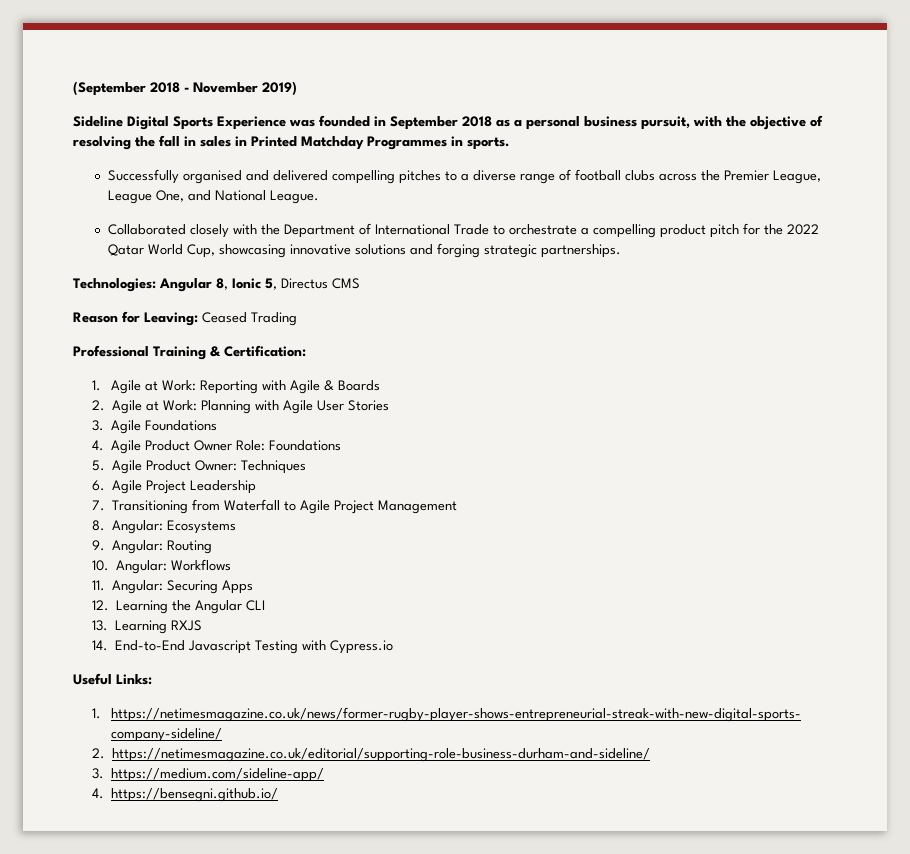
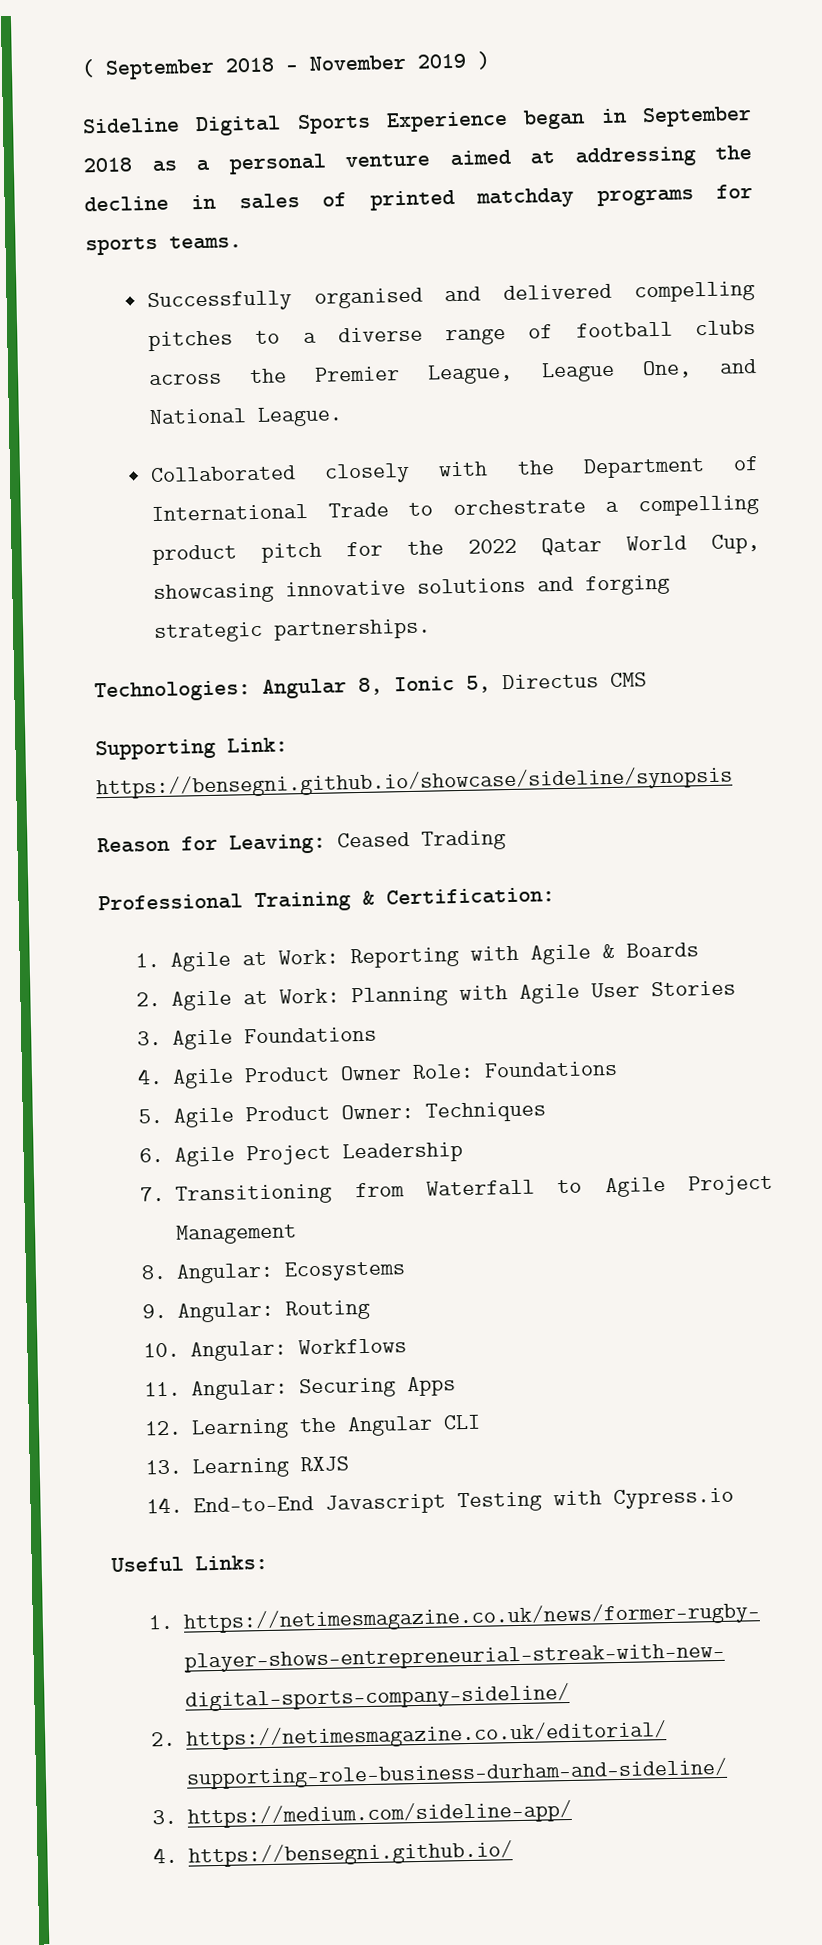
- (September 2018 - November 2019)
+ ( September 2018 - November 2019 )
- Sideline Digital Sports Experience was founded in September 2018 as a personal business pursuit, with the objective of resolving the fall in sales in Printed Matchday Programmes in sports.
+ Sideline Digital Sports Experience began in September 2018 as a personal venture aimed at addressing the decline in sales of printed matchday programs for sports teams.
+ Supporting Link: https://bensegni.github.io/showcase/sideline/synopsis

